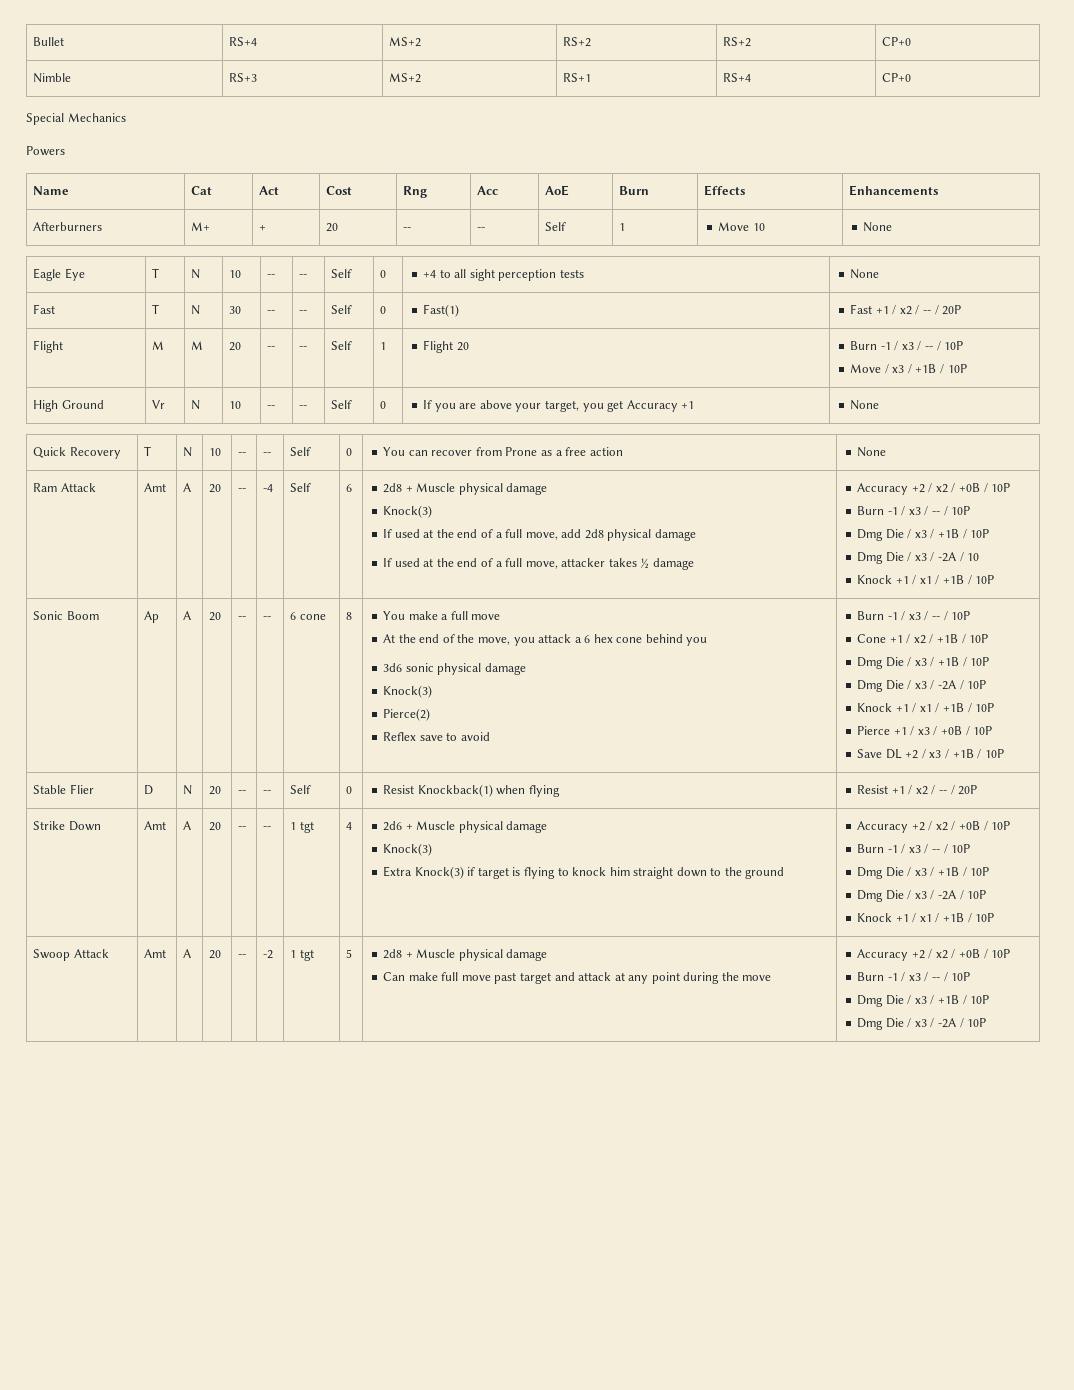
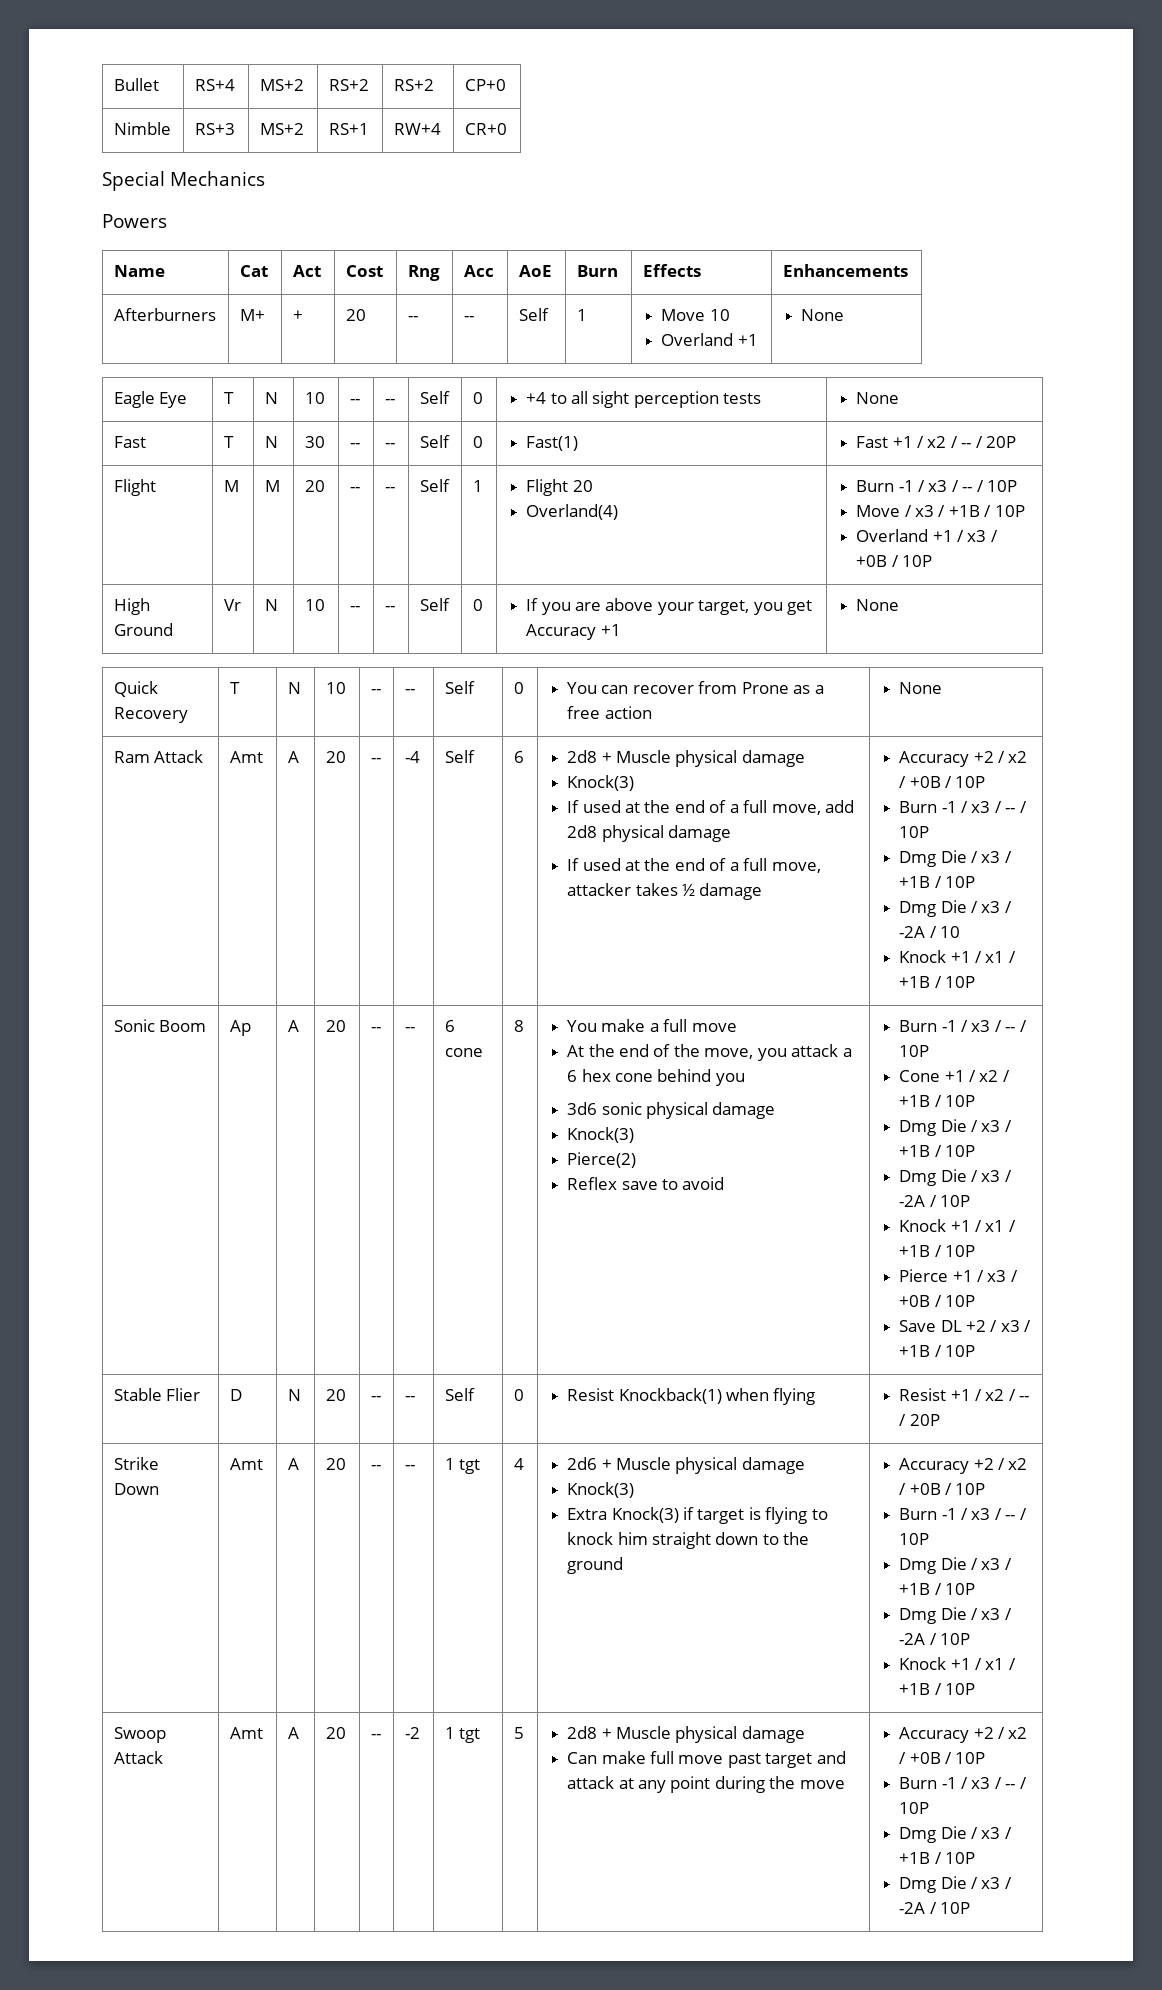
- Nimble | RS+3 | MS+2 | RS+1 | RS+4 | CP+0
+ Nimble | RS+3 | MS+2 | RS+1 | RW+4 | CR+0
- Afterburners | M+ | + | 20 | -- | -- | Self | 1 | Move 10 | None
+ Afterburners | M+ | + | 20 | -- | -- | Self | 1 | Move 10
+ Overland +1 | None
- Flight | M | M | 20 | -- | -- | Self | 1 | Flight 20 | Burn -1 / x3 / -- / 10P
+ Flight | M | M | 20 | -- | -- | Self | 1 | Flight 20
+ Overland(4) | Burn -1 / x3 / -- / 10P
  Move / x3 / +1B / 10P
+ Overland +1 / x3 / +0B / 10P

